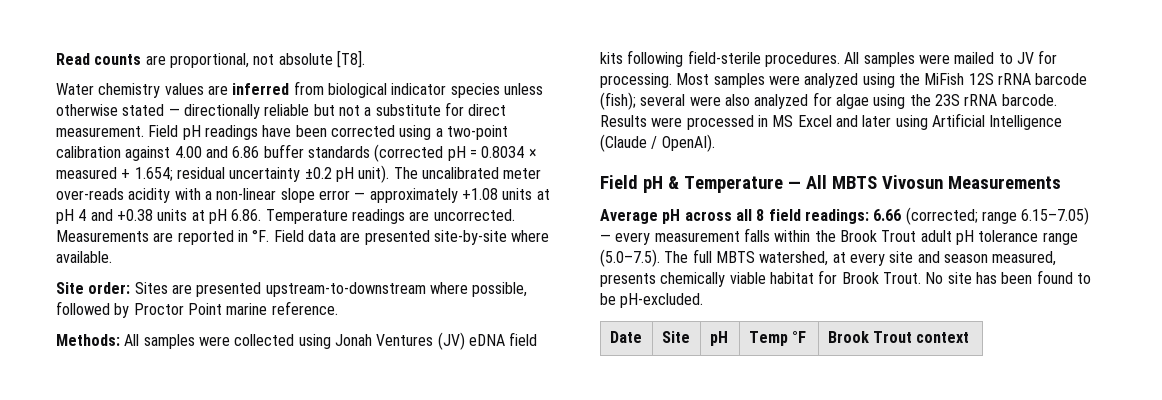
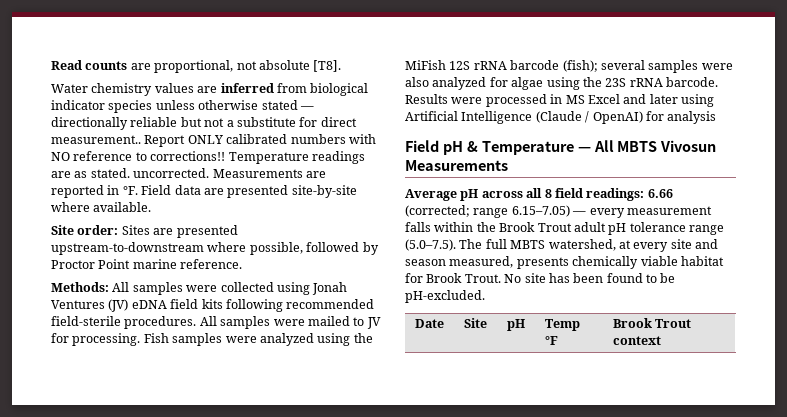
- Water chemistry values are inferred from biological indicator species unless otherwise stated — directionally reliable but not a substitute for direct measurement. Field pH readings have been corrected using a two-point calibration against 4.00 and 6.86 buffer standards (corrected pH = 0.8034 × measured + 1.654; residual uncertainty ±0.2 pH unit). The uncalibrated meter over-reads acidity with a non-linear slope error — approximately +1.08 units at pH 4 and +0.38 units at pH 6.86. Temperature readings are uncorrected.
+ Water chemistry values are inferred from biological indicator species unless otherwise stated — directionally reliable but not a substitute for direct measurement.. Report ONLY calibrated numbers with NO reference to corrections!! Temperature readings are as stated. uncorrected.
- Methods: All samples were collected using Jonah Ventures (JV) eDNA field kits following field-sterile procedures.
+ Methods: All samples were collected using Jonah Ventures (JV) eDNA field kits following recommended field-sterile procedures.
- Most samples were analyzed using the MiFish 12S rRNA barcode (fish); several were also analyzed for algae using the 23S rRNA barcode.
+ Fish samples were analyzed using the MiFish 12S rRNA barcode (fish); several samples were also analyzed for algae using the 23S rRNA barcode.
- Results were processed in MS Excel and later using Artificial Intelligence (Claude / OpenAI).
+ Results were processed in MS Excel and later using Artificial Intelligence (Claude / OpenAI) for analysis

